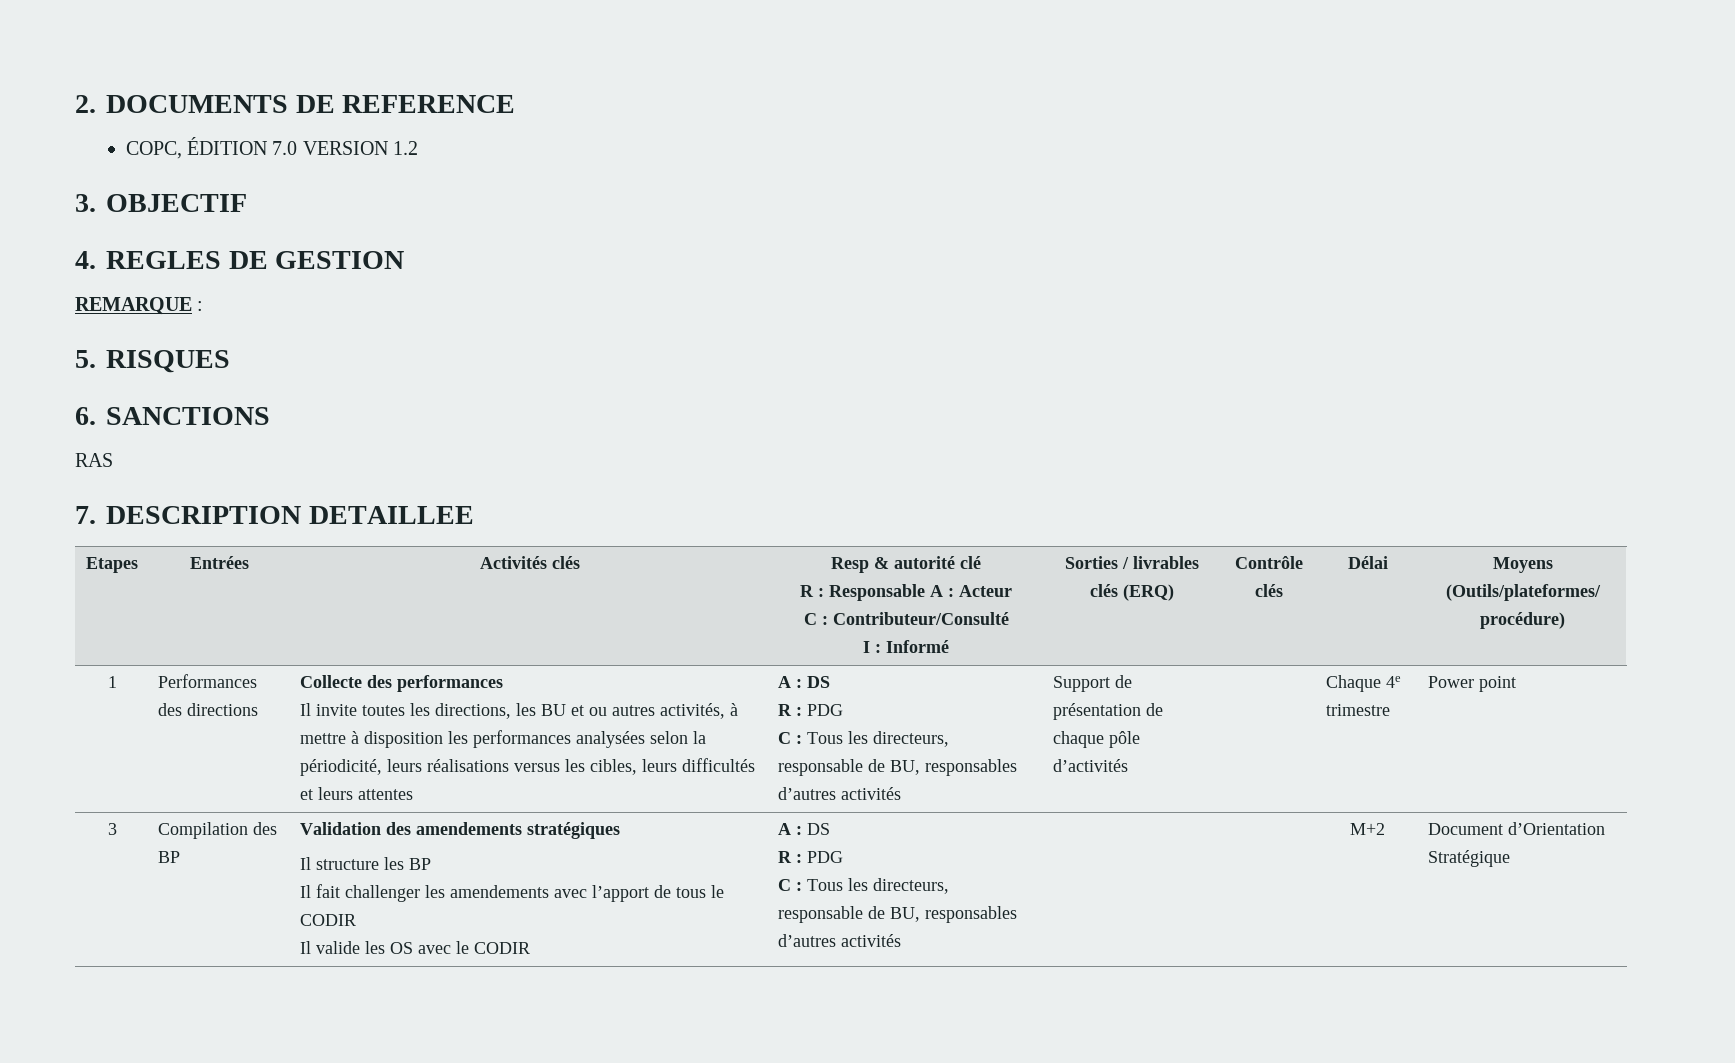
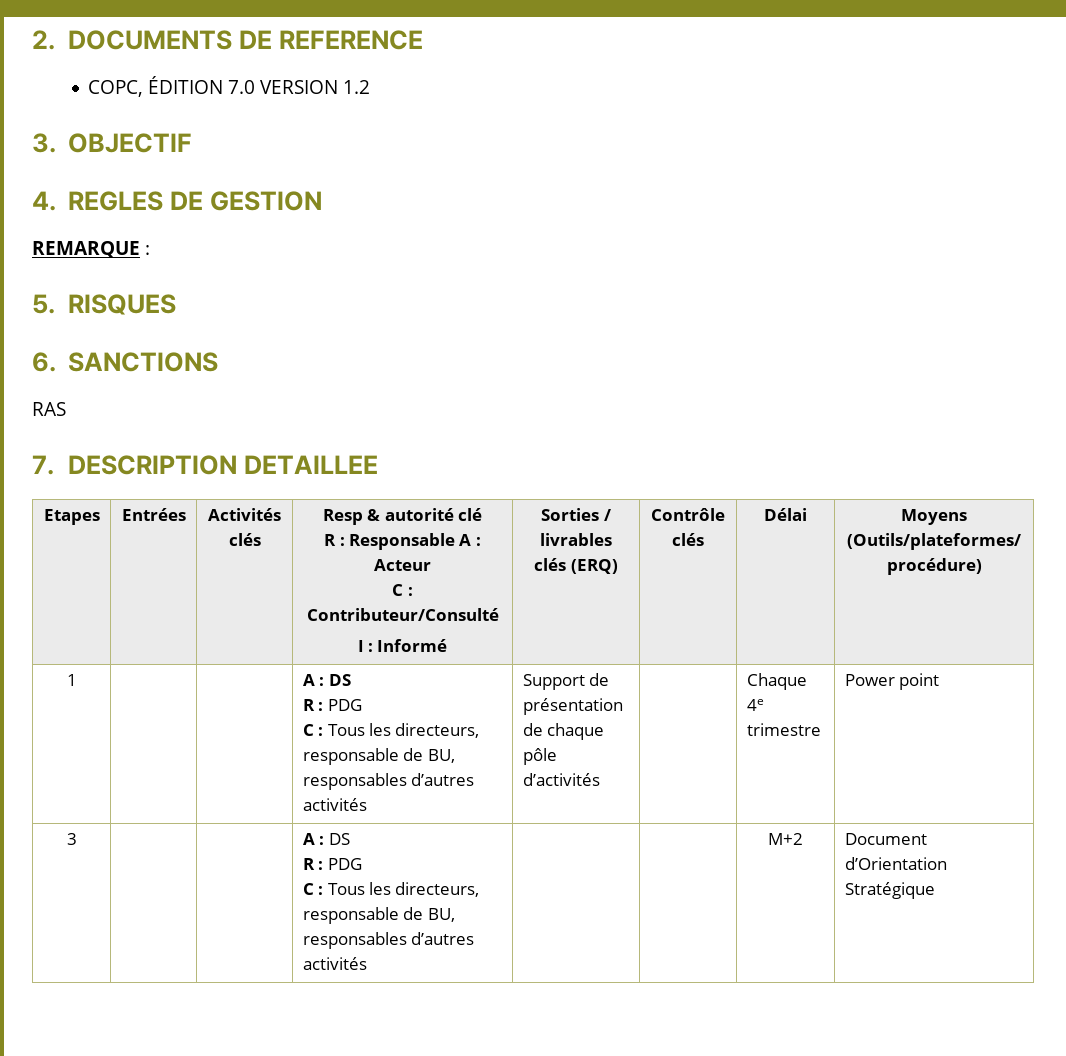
- Performances des directions | Collecte des performances
- Il invite toutes les directions, les BU et ou autres activités, à mettre à disposition les performances analysées selon la périodicité, leurs réalisations versus les cibles, leurs difficultés et leurs attentes
- Compilation des BP | Validation des amendements stratégiques
- Il structure les BP
- Il fait challenger les amendements avec l’apport de tous le CODIR
- Il valide les OS avec le CODIR

